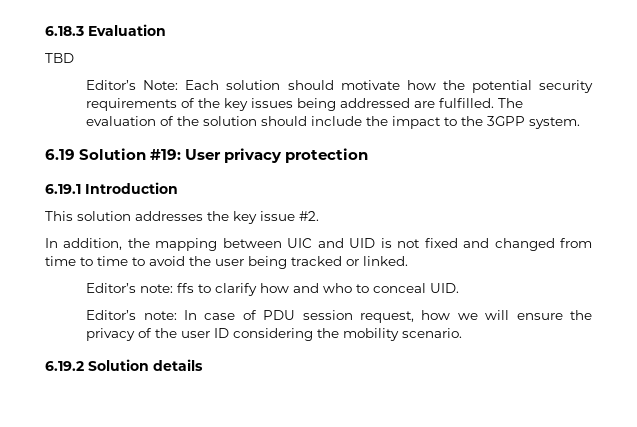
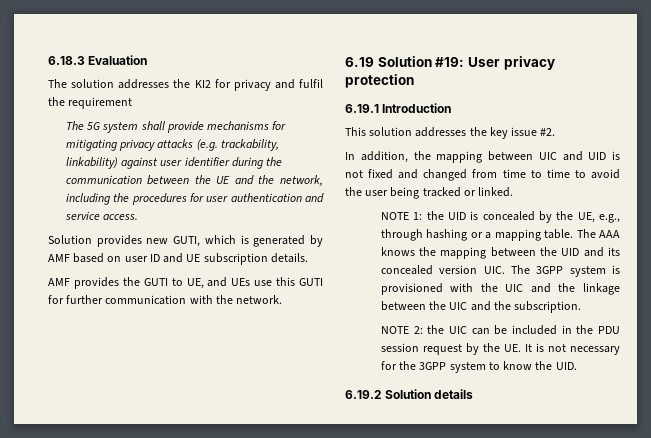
- TBD
- Editor’s Note: Each solution should motivate how the potential security requirements of the key issues being addressed are fulfilled. The evaluation of the solution should include the impact to the 3GPP system.
+ The solution addresses the KI2 for privacy and fulfil the requirement
+ The 5G system shall provide mechanisms for mitigating privacy attacks (e.g. trackability, linkability) against user identifier during the communication between the UE and the network, including the procedures for user authentication and service access.
+ Solution provides new GUTI, which is generated by AMF based on user ID and UE subscription details.
+ AMF provides the GUTI to UE, and UEs use this GUTI for further communication with the network.
- Editor’s note: ffs to clarify how and who to conceal UID.
- Editor’s note: In case of PDU session request, how we will ensure the privacy of the user ID considering the mobility scenario.
+ NOTE 1: the UID is concealed by the UE, e.g., through hashing or a mapping table. The AAA knows the mapping between the UID and its concealed version UIC. The 3GPP system is provisioned with the UIC and the linkage between the UIC and the subscription.
+ NOTE 2: the UIC can be included in the PDU session request by the UE. It is not necessary for the 3GPP system to know the UID.

